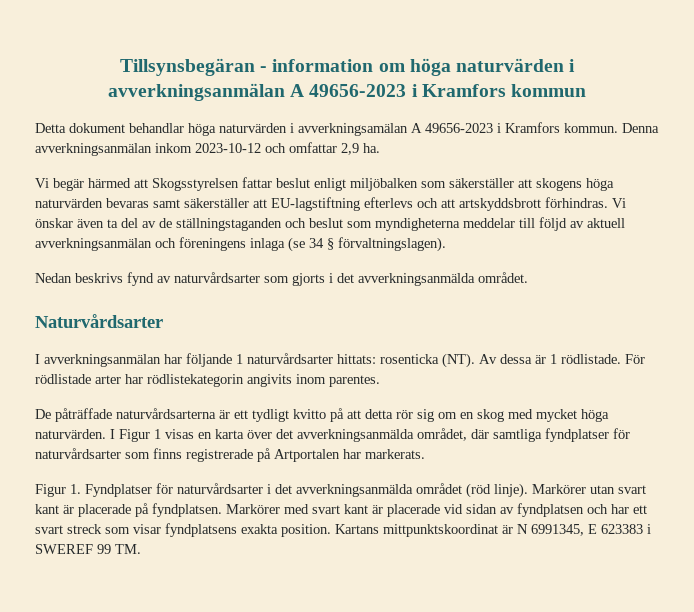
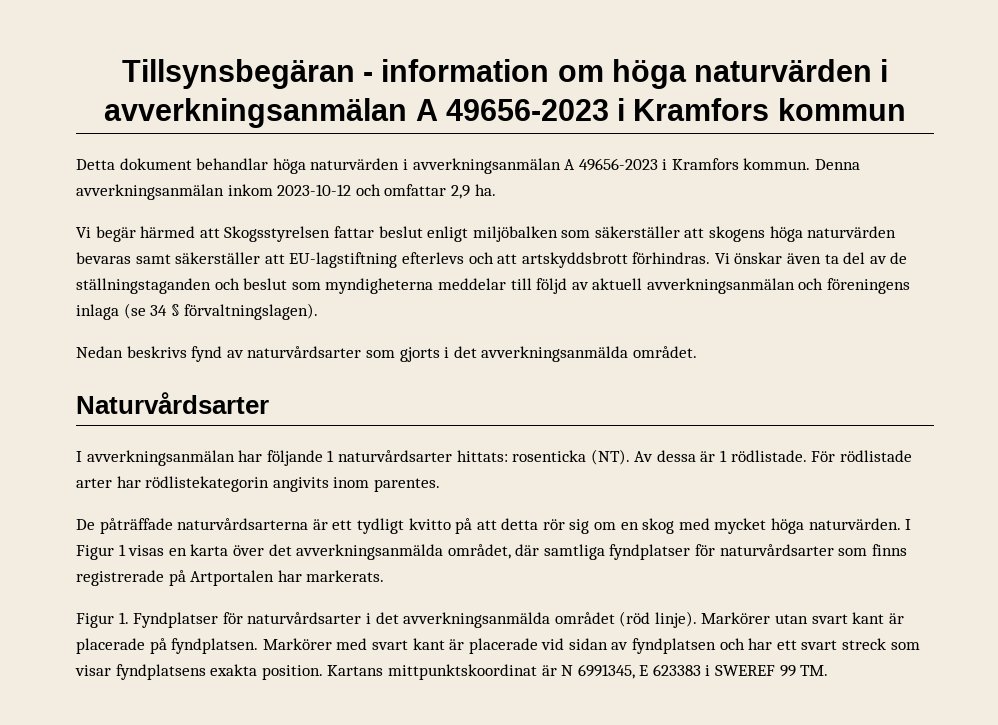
- Detta dokument behandlar höga naturvärden i avverkningsamälan A 49656-2023 i Kramfors kommun.
+ Detta dokument behandlar höga naturvärden i avverkningsanmälan A 49656-2023 i Kramfors kommun.

